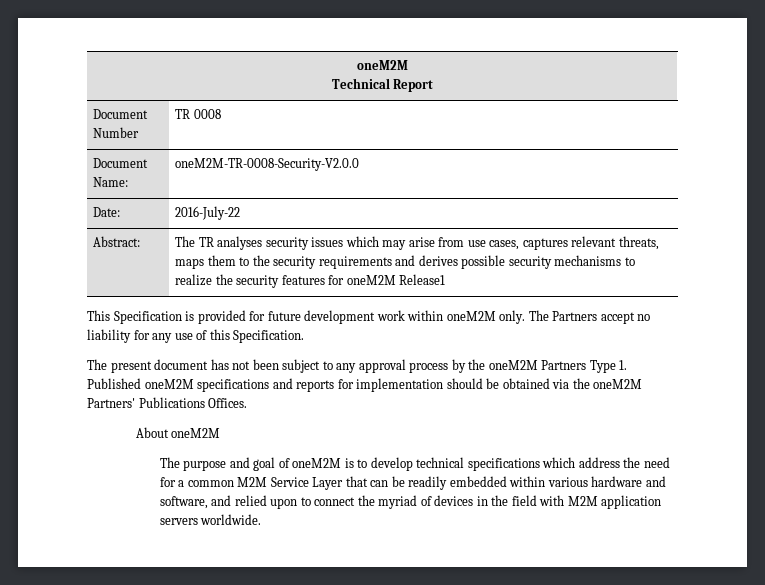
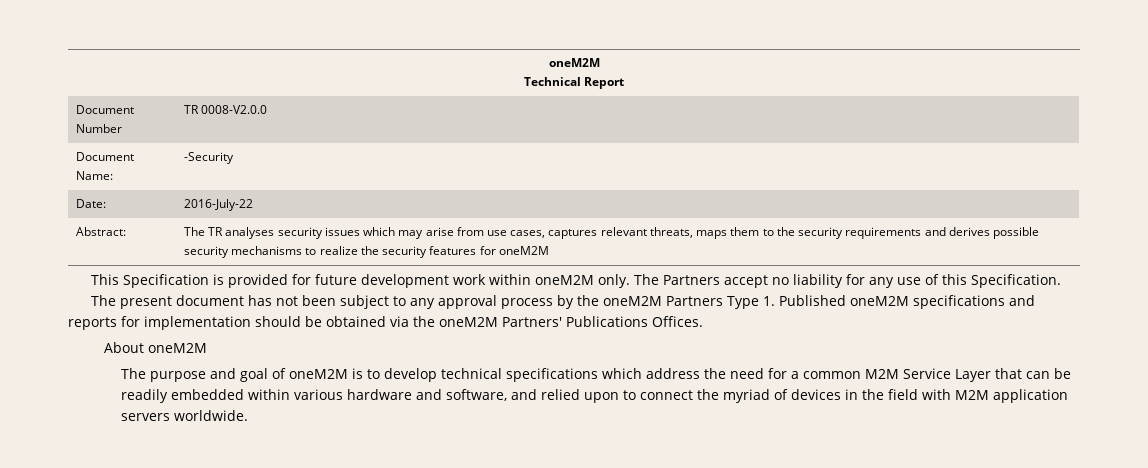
- Document Number | TR 0008
+ Document Number | TR 0008-V2.0.0
- Document Name: | oneM2M-TR-0008-Security-V2.0.0
+ Document Name: | -Security
- Abstract: | The TR analyses security issues which may arise from use cases, captures relevant threats, maps them to the security requirements and derives possible security mechanisms to realize the security features for oneM2M Release1
+ Abstract: | The TR analyses security issues which may arise from use cases, captures relevant threats, maps them to the security requirements and derives possible security mechanisms to realize the security features for oneM2M

